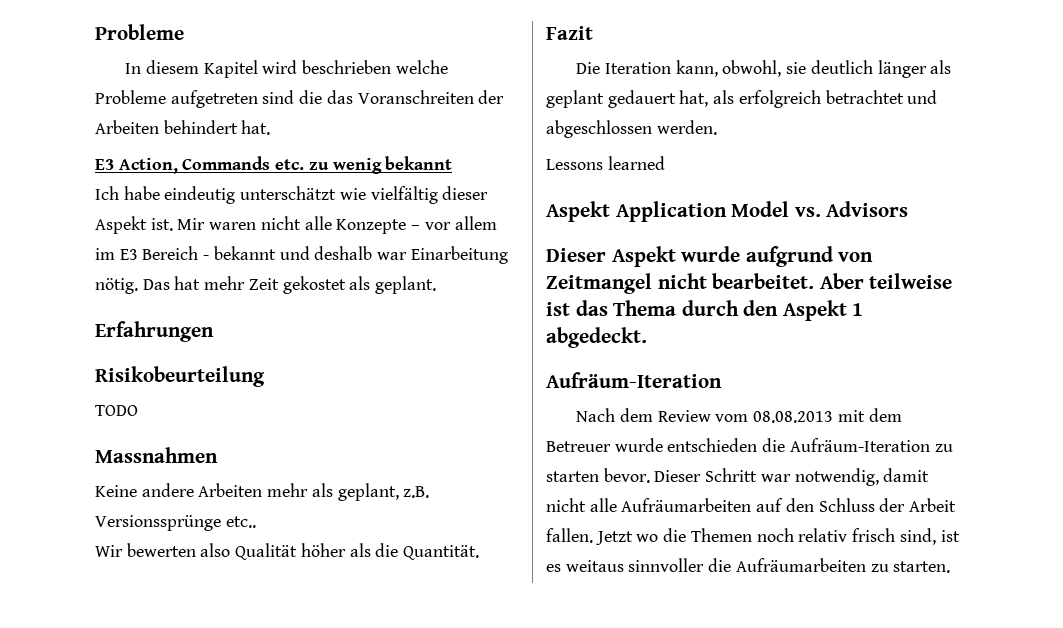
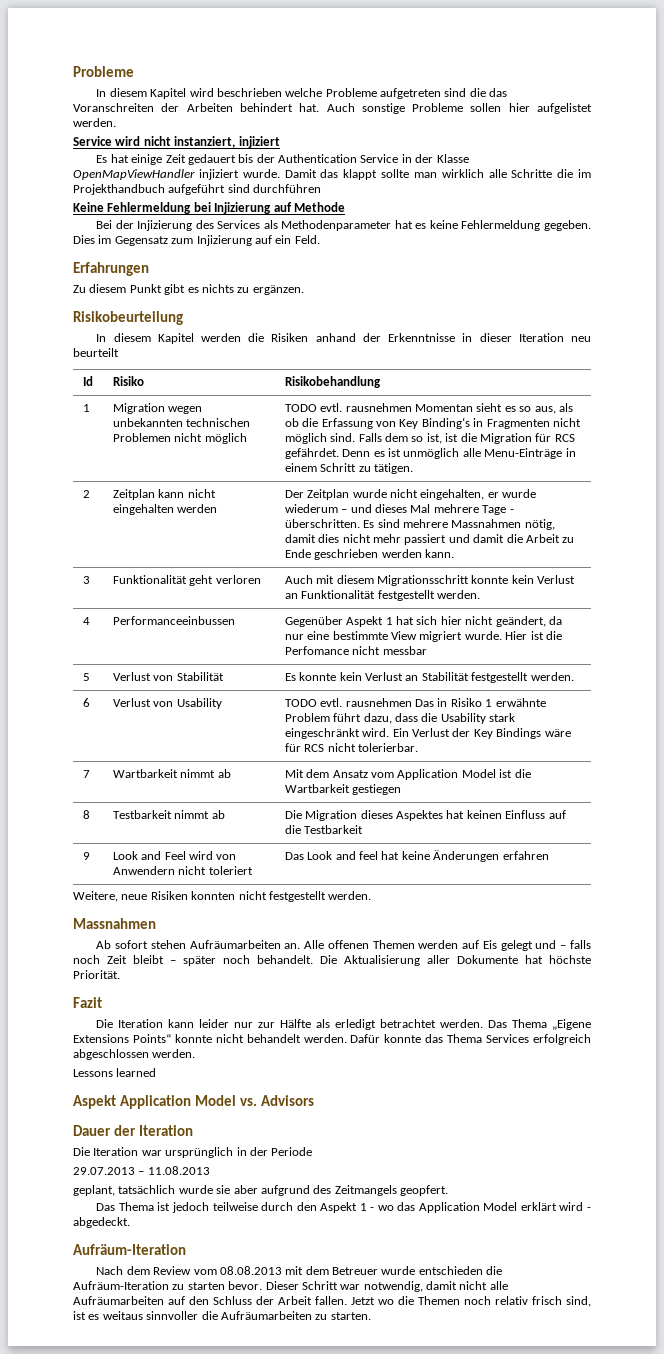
- In diesem Kapitel wird beschrieben welche Probleme aufgetreten sind die das Voranschreiten der Arbeiten behindert hat.
- E3 Action, Commands etc. zu wenig bekannt
- Ich habe eindeutig unterschätzt wie vielfältig dieser Aspekt ist. Mir waren nicht alle Konzepte – vor allem im E3 Bereich - bekannt und deshalb war Einarbeitung nötig. Das hat mehr Zeit gekostet als geplant.
+ In diesem Kapitel wird beschrieben welche Probleme aufgetreten sind die das Voranschreiten der Arbeiten behindert hat. Auch sonstige Probleme sollen hier aufgelistet werden.
+ Service wird nicht instanziert, injiziert
+ Es hat einige Zeit gedauert bis der Authentication Service in der Klasse OpenMapViewHandler injiziert wurde. Damit das klappt sollte man wirklich alle Schritte die im Projekthandbuch aufgeführt sind durchführen
+ Keine Fehlermeldung bei Injizierung auf Methode
+ Bei der Injizierung des Services als Methodenparameter hat es keine Fehlermeldung gegeben. Dies im Gegensatz zum Injizierung auf ein Feld.
  Erfahrungen
+ Zu diesem Punkt gibt es nichts zu ergänzen.
  Risikobeurteilung
- TODO
+ In diesem Kapitel werden die Risiken anhand der Erkenntnisse in dieser Iteration neu beurteilt
+ Id | Risiko | Risikobehandlung
+ 1 | Migration wegen unbekannten technischen Problemen nicht möglich | TODO evtl. rausnehmen Momentan sieht es so aus, als ob die Erfassung von Key Binding‘s in Fragmenten nicht möglich sind. Falls dem so ist, ist die Migration für RCS gefährdet. Denn es ist unmöglich alle Menu-Einträge in einem Schritt zu tätigen.
+ 2 | Zeitplan kann nicht eingehalten werden | Der Zeitplan wurde nicht eingehalten, er wurde wiederum – und dieses Mal mehrere Tage - überschritten. Es sind mehrere Massnahmen nötig, damit dies nicht mehr passiert und damit die Arbeit zu Ende geschrieben werden kann.
+ 3 | Funktionalität geht verloren | Auch mit diesem Migrationsschritt konnte kein Verlust an Funktionalität festgestellt werden.
+ 4 | Performanceeinbussen | Gegenüber Aspekt 1 hat sich hier nicht geändert, da nur eine bestimmte View migriert wurde. Hier ist die Perfomance nicht messbar
+ 5 | Verlust von Stabilität | Es konnte kein Verlust an Stabilität festgestellt werden.
+ 6 | Verlust von Usability | TODO evtl. rausnehmen Das in Risiko 1 erwähnte Problem führt dazu, dass die Usability stark eingeschränkt wird. Ein Verlust der Key Bindings wäre für RCS nicht tolerierbar.
+ 7 | Wartbarkeit nimmt ab | Mit dem Ansatz vom Application Model ist die Wartbarkeit gestiegen
+ 8 | Testbarkeit nimmt ab | Die Migration dieses Aspektes hat keinen Einfluss auf die Testbarkeit
+ 9 | Look and Feel wird von Anwendern nicht toleriert | Das Look and feel hat keine Änderungen erfahren
+ Weitere, neue Risiken konnten nicht festgestellt werden.
  Massnahmen
- Keine andere Arbeiten mehr als geplant, z.B. Versionssprünge etc..
- Wir bewerten also Qualität höher als die Quantität.
+ Ab sofort stehen Aufräumarbeiten an. Alle offenen Themen werden auf Eis gelegt und – falls noch Zeit bleibt – später noch behandelt. Die Aktualisierung aller Dokumente hat höchste Priorität.
  Fazit
- Die Iteration kann, obwohl, sie deutlich länger als geplant gedauert hat, als erfolgreich betrachtet und abgeschlossen werden.
+ Die Iteration kann leider nur zur Hälfte als erledigt betrachtet werden. Das Thema „Eigene Extensions Points“ konnte nicht behandelt werden. Dafür konnte das Thema Services erfolgreich abgeschlossen werden.
- Dieser Aspekt wurde aufgrund von Zeitmangel nicht bearbeitet. Aber teilweise ist das Thema durch den Aspekt 1 abgedeckt.
+ Dauer der Iteration
+ Die Iteration war ursprünglich in der Periode
+ 29.07.2013 – 11.08.2013
+ geplant, tatsächlich wurde sie aber aufgrund des Zeitmangels geopfert.
+ Das Thema ist jedoch teilweise durch den Aspekt 1 - wo das Application Model erklärt wird - abgedeckt.

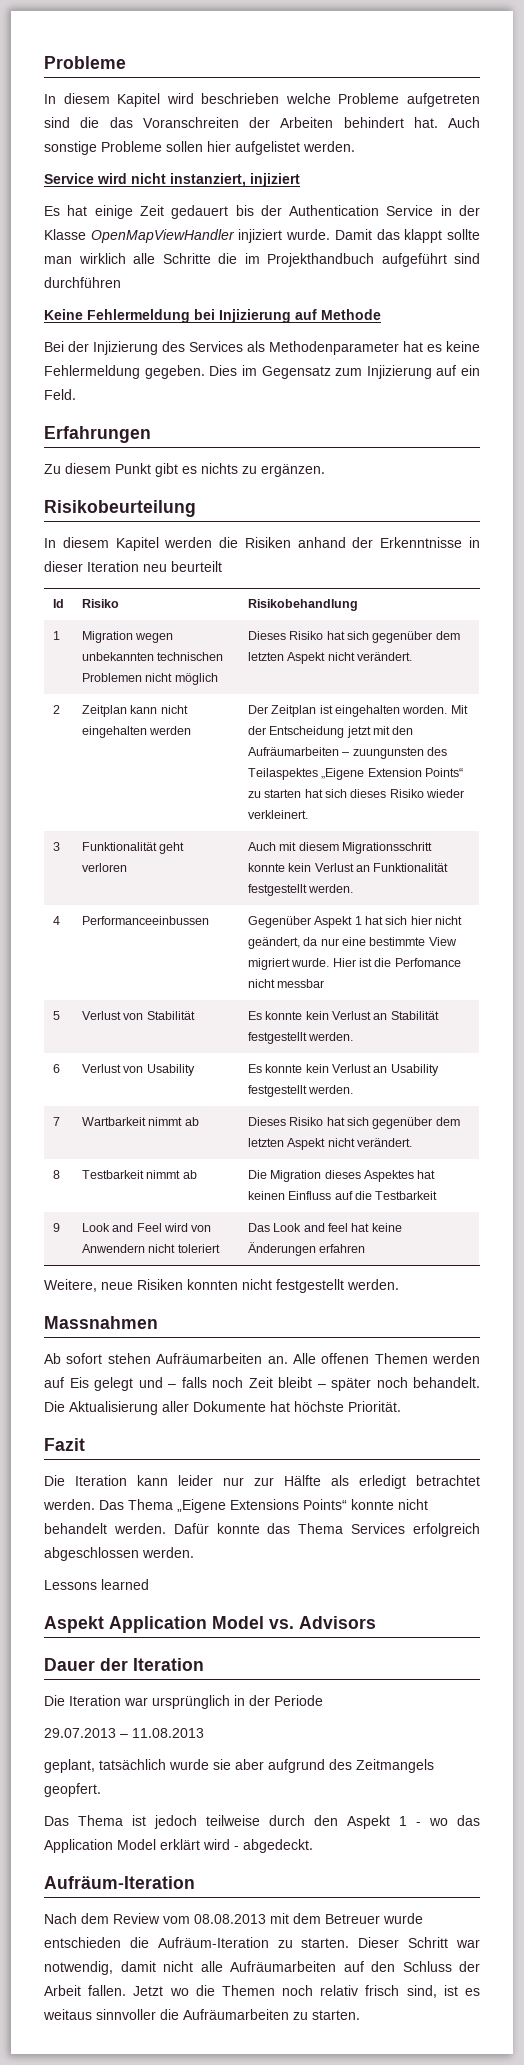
- Migration wegen unbekannten technischen Problemen nicht möglich | TODO evtl. rausnehmen Momentan sieht es so aus, als ob die Erfassung von Key Binding‘s in Fragmenten nicht möglich sind. Falls dem so ist, ist die Migration für RCS gefährdet. Denn es ist unmöglich alle Menu-Einträge in einem Schritt zu tätigen.
+ Migration wegen unbekannten technischen Problemen nicht möglich | Dieses Risiko hat sich gegenüber dem letzten Aspekt nicht verändert.
- Der Zeitplan wurde nicht eingehalten, er wurde wiederum – und dieses Mal mehrere Tage - überschritten. Es sind mehrere Massnahmen nötig, damit dies nicht mehr passiert und damit die Arbeit zu Ende geschrieben werden kann.
+ Der Zeitplan ist eingehalten worden. Mit der Entscheidung jetzt mit den Aufräumarbeiten – zuungunsten des Teilaspektes „Eigene Extension Points“ zu starten hat sich dieses Risiko wieder verkleinert.
- 6 | Verlust von Usability | TODO evtl. rausnehmen Das in Risiko 1 erwähnte Problem führt dazu, dass die Usability stark eingeschränkt wird. Ein Verlust der Key Bindings wäre für RCS nicht tolerierbar.
- 7 | Wartbarkeit nimmt ab | Mit dem Ansatz vom Application Model ist die Wartbarkeit gestiegen
+ 6 | Verlust von Usability | Es konnte kein Verlust an Usability festgestellt werden.
+ 7 | Wartbarkeit nimmt ab | Dieses Risiko hat sich gegenüber dem letzten Aspekt nicht verändert.
- Nach dem Review vom 08.08.2013 mit dem Betreuer wurde entschieden die Aufräum-Iteration zu starten bevor.
+ Nach dem Review vom 08.08.2013 mit dem Betreuer wurde entschieden die Aufräum-Iteration zu starten.

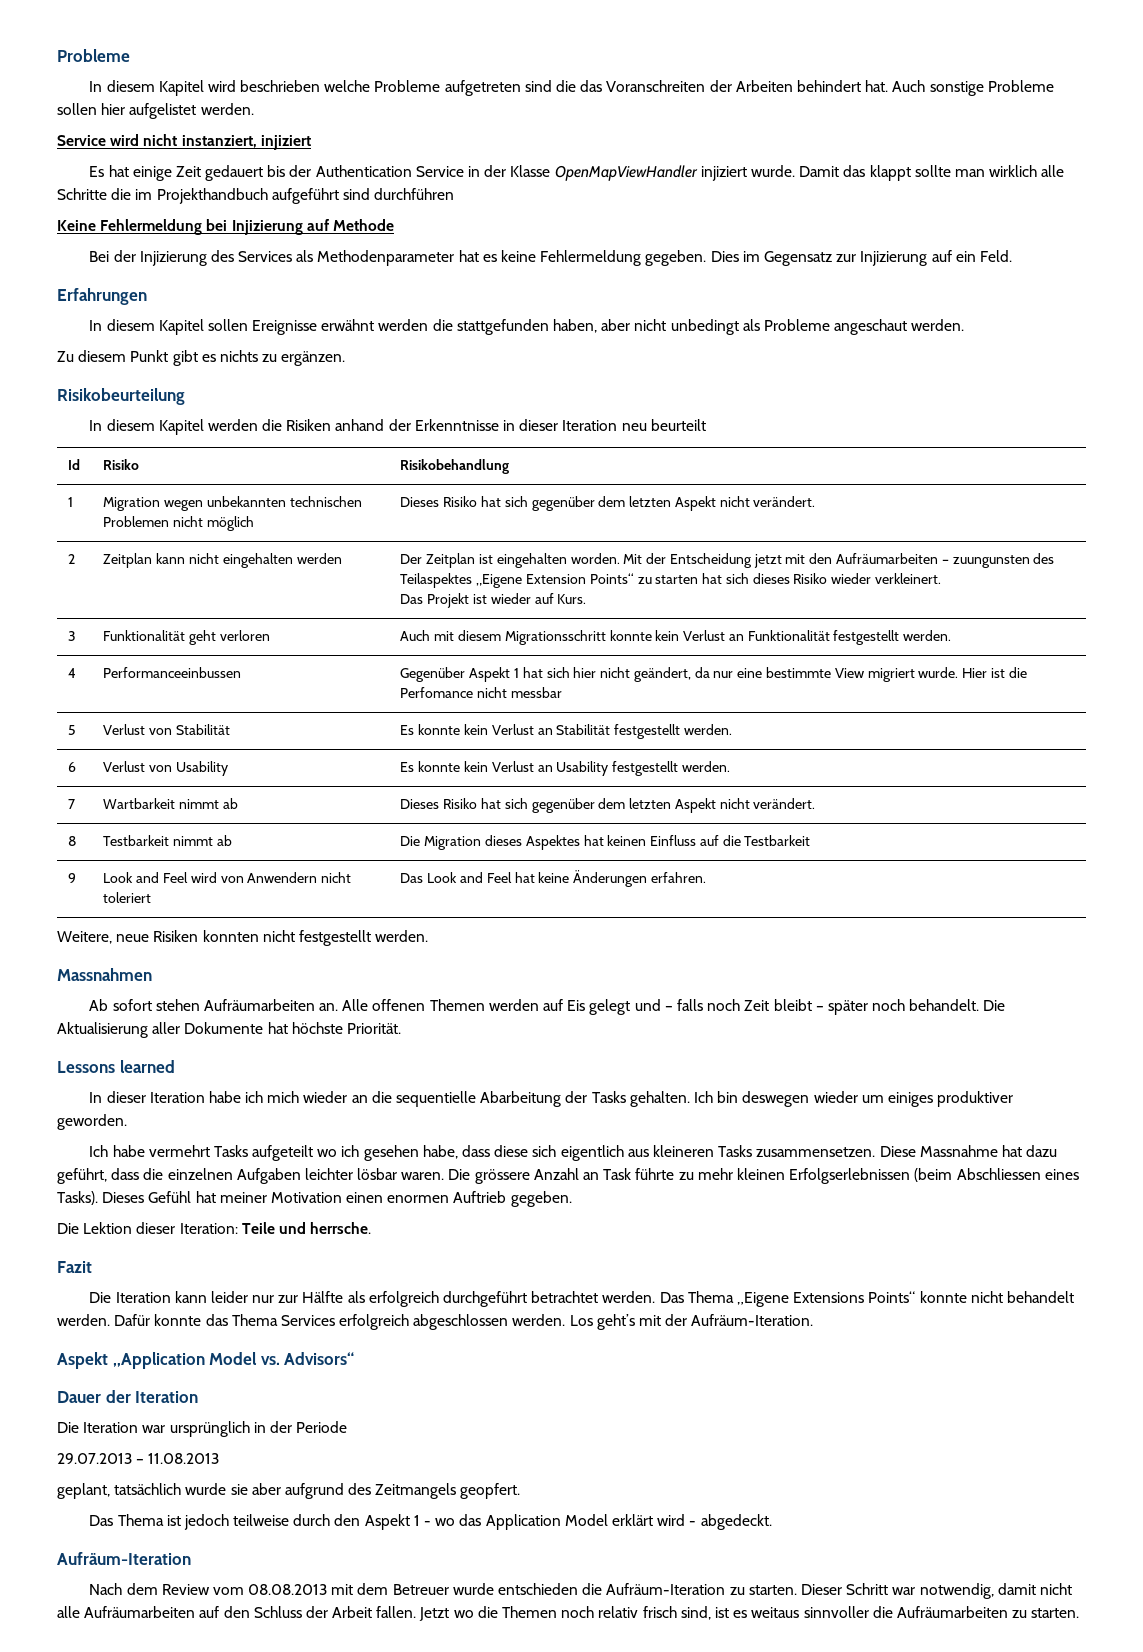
- Dies im Gegensatz zum Injizierung auf ein Feld.
+ Dies im Gegensatz zur Injizierung auf ein Feld.
+ In diesem Kapitel sollen Ereignisse erwähnt werden die stattgefunden haben, aber nicht unbedingt als Probleme angeschaut werden.
  2 | Zeitplan kann nicht eingehalten werden | Der Zeitplan ist eingehalten worden. Mit der Entscheidung jetzt mit den Aufräumarbeiten – zuungunsten des Teilaspektes „Eigene Extension Points“ zu starten hat sich dieses Risiko wieder verkleinert.
+ Das Projekt ist wieder auf Kurs.
- 9 | Look and Feel wird von Anwendern nicht toleriert | Das Look and feel hat keine Änderungen erfahren
+ 9 | Look and Feel wird von Anwendern nicht toleriert | Das Look and Feel hat keine Änderungen erfahren.
+ Lessons learned
+ In dieser Iteration habe ich mich wieder an die sequentielle Abarbeitung der Tasks gehalten. Ich bin deswegen wieder um einiges produktiver geworden.
+ Ich habe vermehrt Tasks aufgeteilt wo ich gesehen habe, dass diese sich eigentlich aus kleineren Tasks zusammensetzen. Diese Massnahme hat dazu geführt, dass die einzelnen Aufgaben leichter lösbar waren. Die grössere Anzahl an Task führte zu mehr kleinen Erfolgserlebnissen (beim Abschliessen eines Tasks). Dieses Gefühl hat meiner Motivation einen enormen Auftrieb gegeben.
+ Die Lektion dieser Iteration: Teile und herrsche.
- Die Iteration kann leider nur zur Hälfte als erledigt betrachtet werden.
+ Die Iteration kann leider nur zur Hälfte als erfolgreich durchgeführt betrachtet werden.
- Dafür konnte das Thema Services erfolgreich abgeschlossen werden.
- Lessons learned
- Aspekt Application Model vs. Advisors
+ Dafür konnte das Thema Services erfolgreich abgeschlossen werden. Los geht’s mit der Aufräum-Iteration.
+ Aspekt „Application Model vs. Advisors“

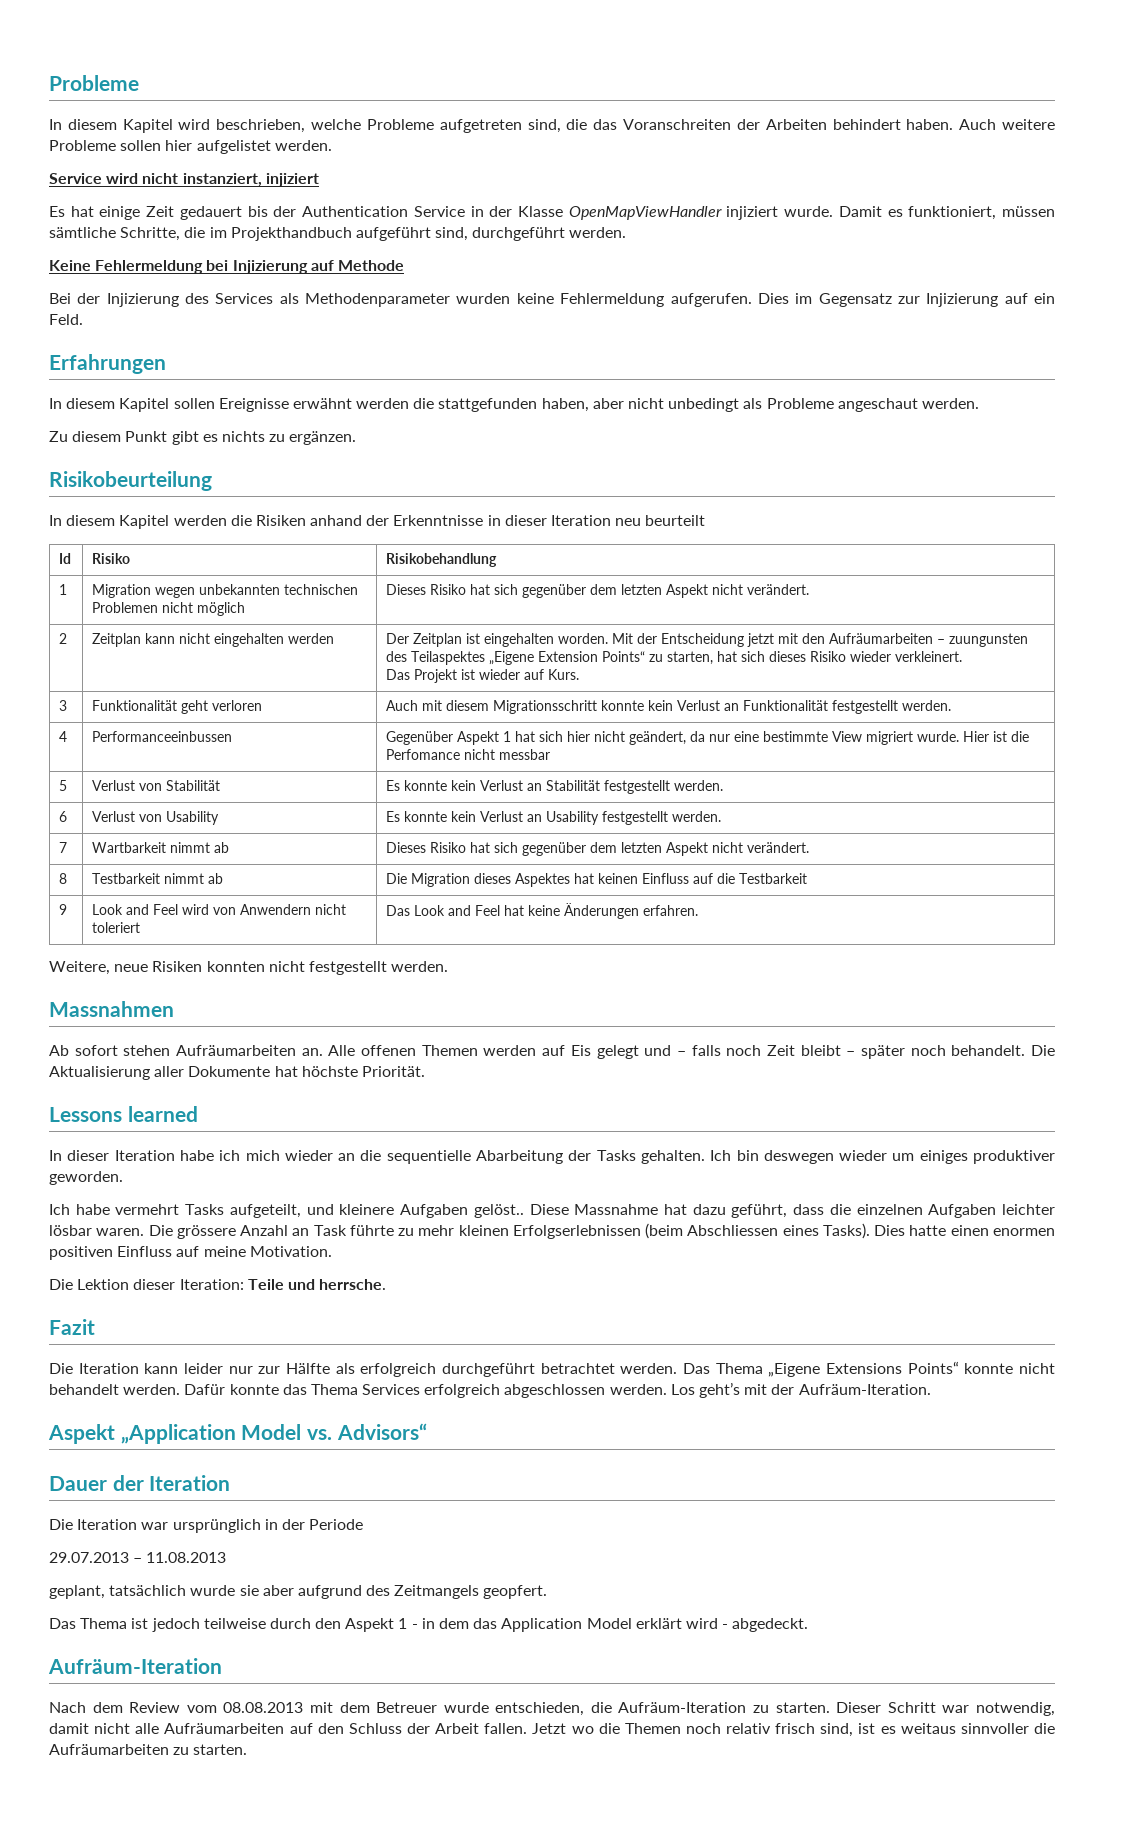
- In diesem Kapitel wird beschrieben welche Probleme aufgetreten sind die das Voranschreiten der Arbeiten behindert hat. Auch sonstige Probleme sollen hier aufgelistet werden.
+ In diesem Kapitel wird beschrieben, welche Probleme aufgetreten sind, die das Voranschreiten der Arbeiten behindert haben. Auch weitere Probleme sollen hier aufgelistet werden.
- Damit das klappt sollte man wirklich alle Schritte die im Projekthandbuch aufgeführt sind durchführen
+ Damit es funktioniert, müssen sämtliche Schritte, die im Projekthandbuch aufgeführt sind, durchgeführt werden.
- Bei der Injizierung des Services als Methodenparameter hat es keine Fehlermeldung gegeben.
+ Bei der Injizierung des Services als Methodenparameter wurden keine Fehlermeldung aufgerufen.
- 2 | Zeitplan kann nicht eingehalten werden | Der Zeitplan ist eingehalten worden. Mit der Entscheidung jetzt mit den Aufräumarbeiten – zuungunsten des Teilaspektes „Eigene Extension Points“ zu starten hat sich dieses Risiko wieder verkleinert.
+ 2 | Zeitplan kann nicht eingehalten werden | Der Zeitplan ist eingehalten worden. Mit der Entscheidung jetzt mit den Aufräumarbeiten – zuungunsten des Teilaspektes „Eigene Extension Points“ zu starten, hat sich dieses Risiko wieder verkleinert.
- Ich habe vermehrt Tasks aufgeteilt wo ich gesehen habe, dass diese sich eigentlich aus kleineren Tasks zusammensetzen.
+ Ich habe vermehrt Tasks aufgeteilt, und kleinere Aufgaben gelöst..
- Dieses Gefühl hat meiner Motivation einen enormen Auftrieb gegeben.
+ Dies hatte einen enormen positiven Einfluss auf meine Motivation.
- Das Thema ist jedoch teilweise durch den Aspekt 1 - wo das Application Model erklärt wird - abgedeckt.
+ Das Thema ist jedoch teilweise durch den Aspekt 1 - in dem das Application Model erklärt wird - abgedeckt.
- Nach dem Review vom 08.08.2013 mit dem Betreuer wurde entschieden die Aufräum-Iteration zu starten.
+ Nach dem Review vom 08.08.2013 mit dem Betreuer wurde entschieden, die Aufräum-Iteration zu starten.

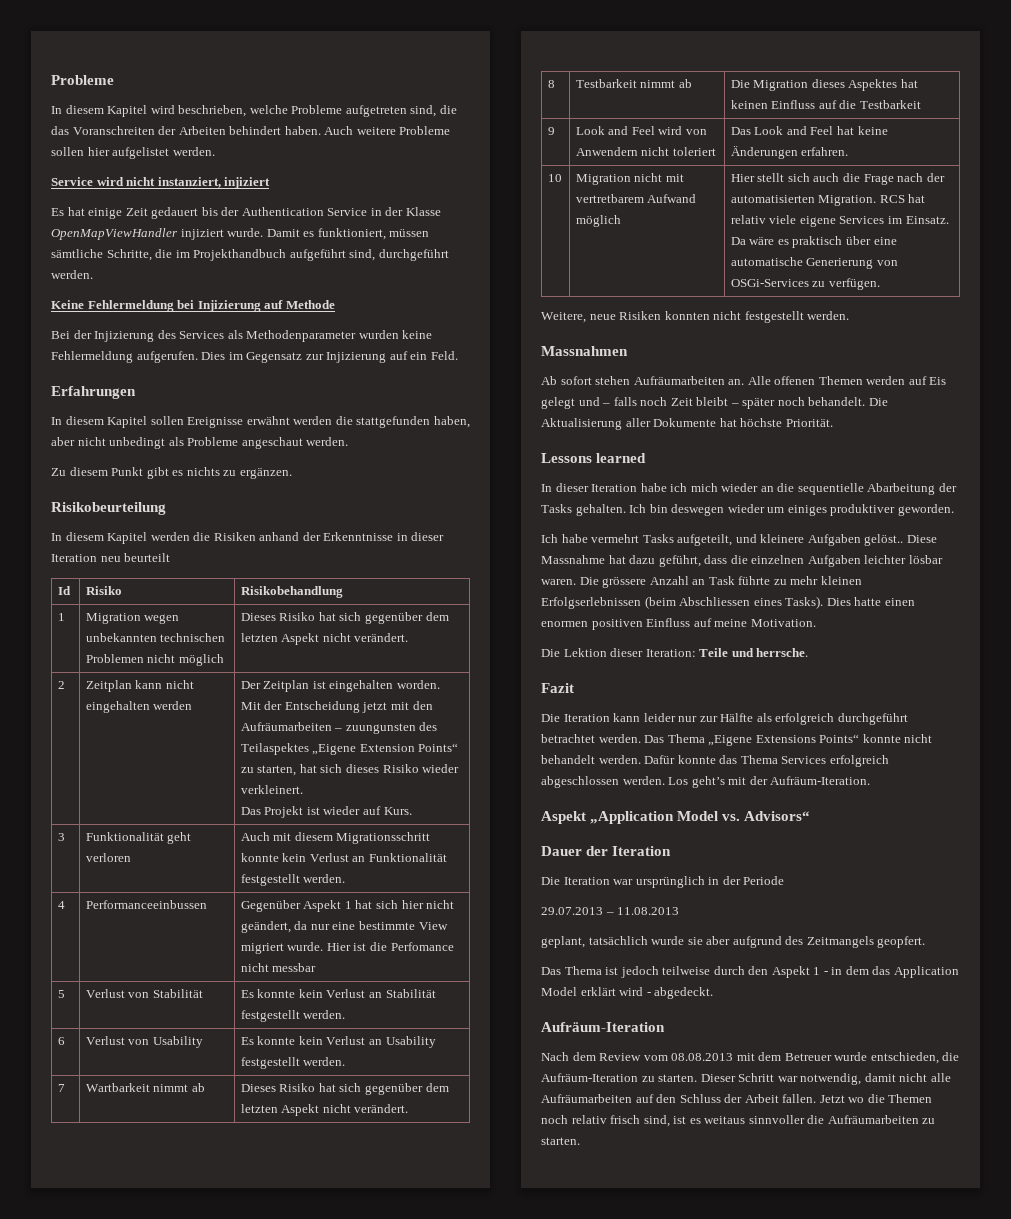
+ 10 | Migration nicht mit vertretbarem Aufwand möglich | Hier stellt sich auch die Frage nach der automatisierten Migration. RCS hat relativ viele eigene Services im Einsatz. Da wäre es praktisch über eine automatische Generierung von OSGi-Services zu verfügen.

